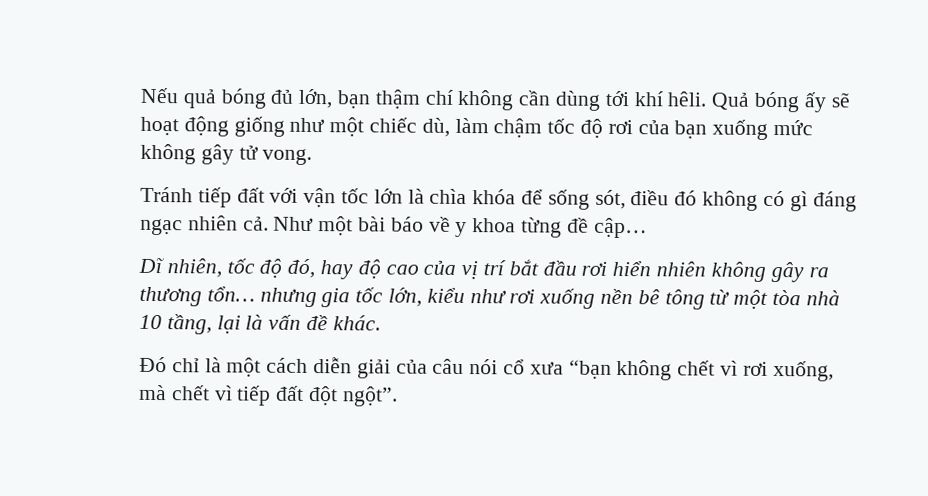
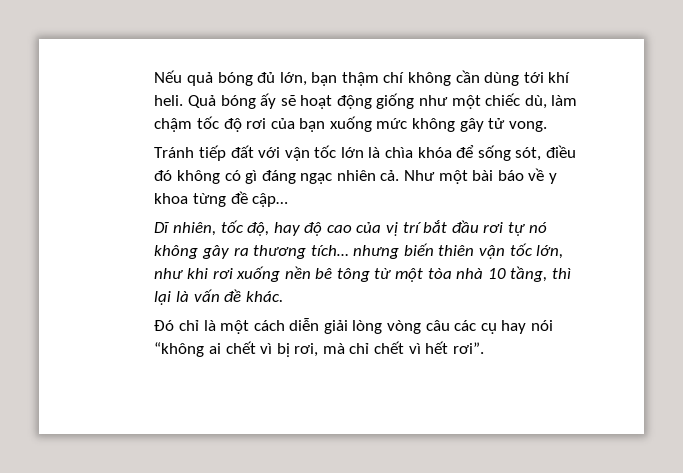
- Nếu quả bóng đủ lớn, bạn thậm chí không cần dùng tới khí hêli.
+ Nếu quả bóng đủ lớn, bạn thậm chí không cần dùng tới khí heli.
- Dĩ nhiên, tốc độ đó, hay độ cao của vị trí bắt đầu rơi hiển nhiên không gây ra thương tổn… nhưng gia tốc lớn, kiểu như rơi xuống nền bê tông từ một tòa nhà 10 tầng, lại là vấn đề khác.
+ Dĩ nhiên, tốc độ, hay độ cao của vị trí bắt đầu rơi tự nó không gây ra thương tích… nhưng biến thiên vận tốc lớn, như khi rơi xuống nền bê tông từ một tòa nhà 10 tầng, thì lại là vấn đề khác.
- Đó chỉ là một cách diễn giải của câu nói cổ xưa “bạn không chết vì rơi xuống, mà chết vì tiếp đất đột ngột”.
+ Đó chỉ là một cách diễn giải lòng vòng câu các cụ hay nói “không ai chết vì bị rơi, mà chỉ chết vì hết rơi”.

